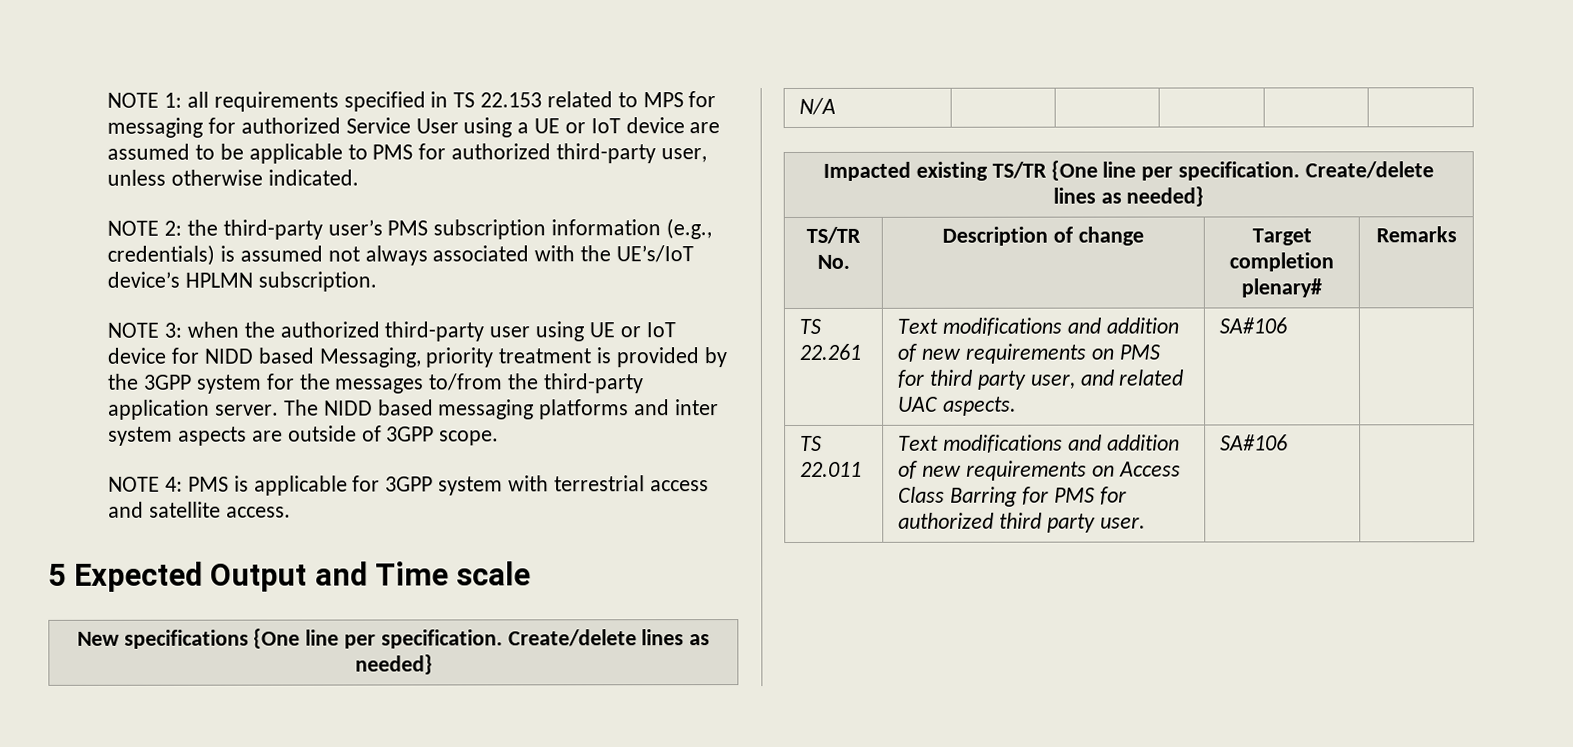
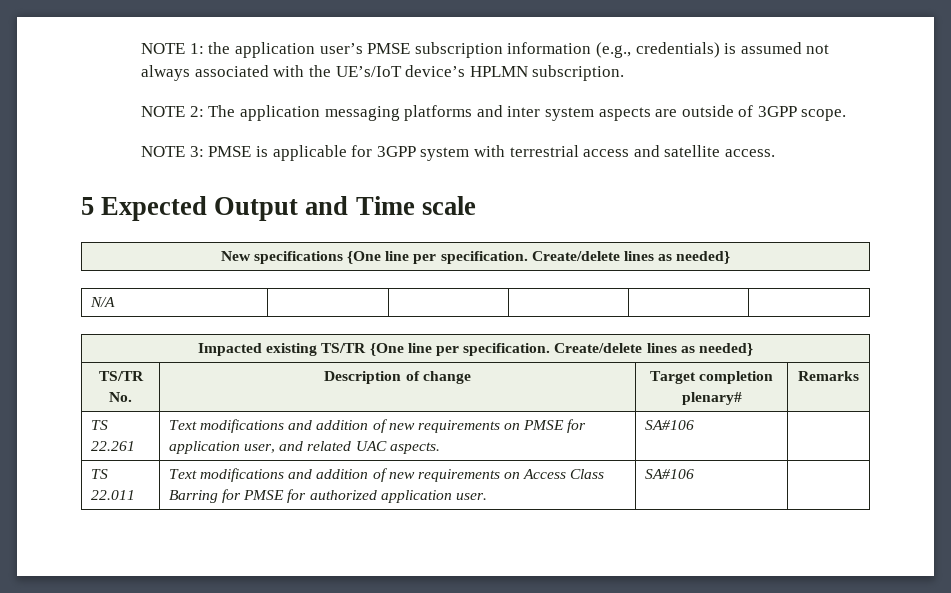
- NOTE 1: all requirements specified in TS 22.153 related to MPS for messaging for authorized Service User using a UE or IoT device are assumed to be applicable to PMS for authorized third-party user, unless otherwise indicated.
- NOTE 2: the third-party user’s PMS subscription information (e.g., credentials) is assumed not always associated with the UE’s/IoT device’s HPLMN subscription.
+ NOTE 1: the application user’s PMSE subscription information (e.g., credentials) is assumed not always associated with the UE’s/IoT device’s HPLMN subscription.
- NOTE 3: when the authorized third-party user using UE or IoT device for NIDD based Messaging, priority treatment is provided by the 3GPP system for the messages to/from the third-party application server. The NIDD based messaging platforms and inter system aspects are outside of 3GPP scope.
+ NOTE 2: The application messaging platforms and inter system aspects are outside of 3GPP scope.
- NOTE 4: PMS is applicable for 3GPP system with terrestrial access and satellite access.
+ NOTE 3: PMSE is applicable for 3GPP system with terrestrial access and satellite access.
- TS 22.261 | Text modifications and addition of new requirements on PMS for third party user, and related UAC aspects. | SA#106 |
+ TS 22.261 | Text modifications and addition of new requirements on PMSE for application user, and related UAC aspects. | SA#106 |
- TS 22.011 | Text modifications and addition of new requirements on Access Class Barring for PMS for authorized third party user. | SA#106 |
+ TS 22.011 | Text modifications and addition of new requirements on Access Class Barring for PMSE for authorized application user. | SA#106 |

